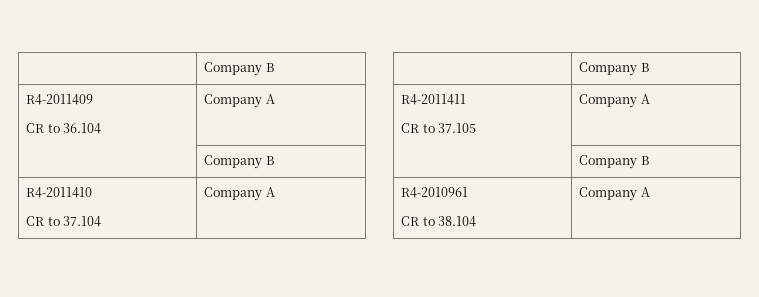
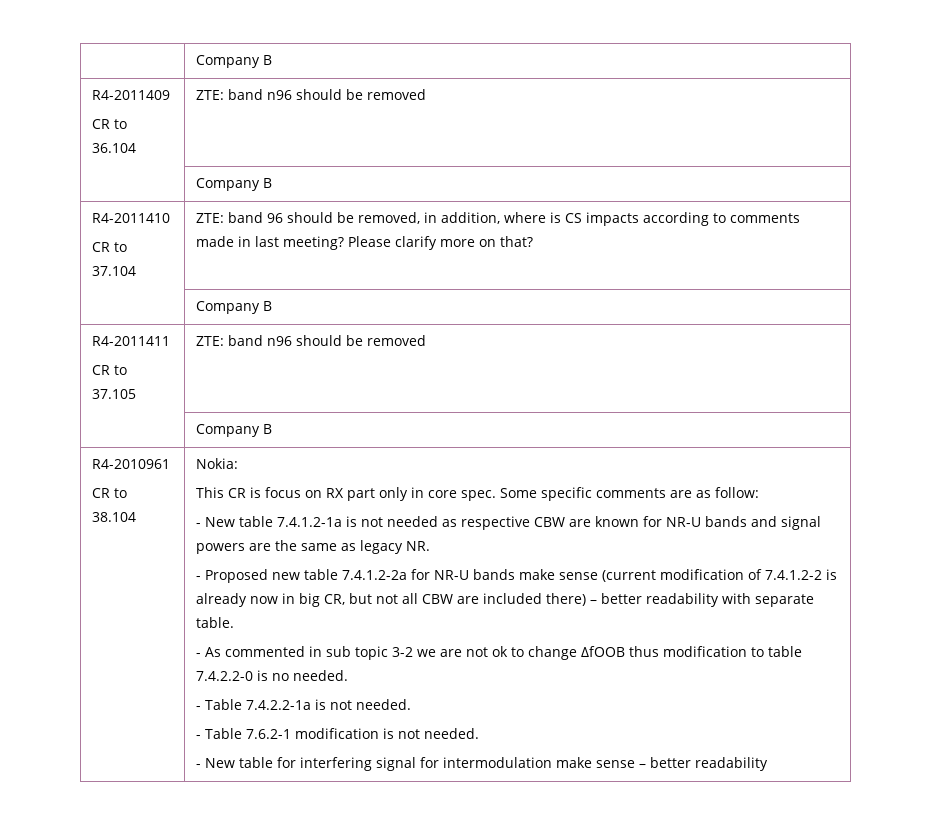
  R4-2011409
- CR to 36.104 | Company A
+ CR to 36.104 | ZTE: band n96 should be removed
  R4-2011410
- CR to 37.104 | Company A
+ CR to 37.104 | ZTE: band 96 should be removed, in addition, where is CS impacts according to comments made in last meeting? Please clarify more on that?
  R4-2011411
- CR to 37.105 | Company A
+ CR to 37.105 | ZTE: band n96 should be removed
- CR to 38.104 | Company A
+ CR to 38.104 | Nokia:
+ This CR is focus on RX part only in core spec. Some specific comments are as follow:
+ - New table 7.4.1.2-1a is not needed as respective CBW are known for NR-U bands and signal powers are the same as legacy NR.
+ - Proposed new table 7.4.1.2-2a for NR-U bands make sense (current modification of 7.4.1.2-2 is already now in big CR, but not all CBW are included there) – better readability with separate table.
+ - As commented in sub topic 3-2 we are not ok to change ΔfOOB thus modification to table 7.4.2.2-0 is no needed.
+ - Table 7.4.2.2-1a is not needed.
+ - Table 7.6.2-1 modification is not needed.
+ - New table for interfering signal for intermodulation make sense – better readability

